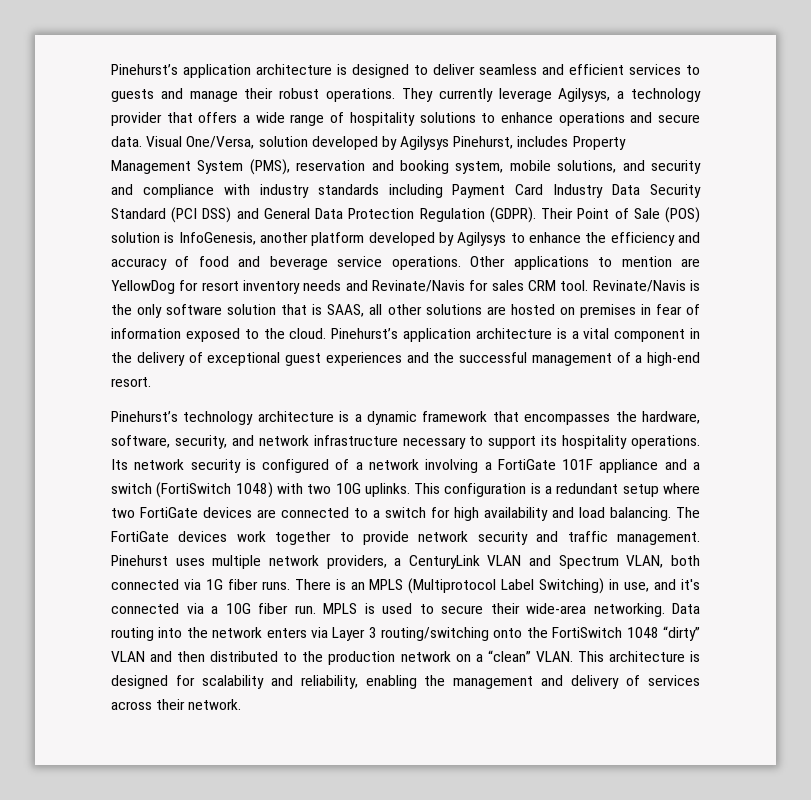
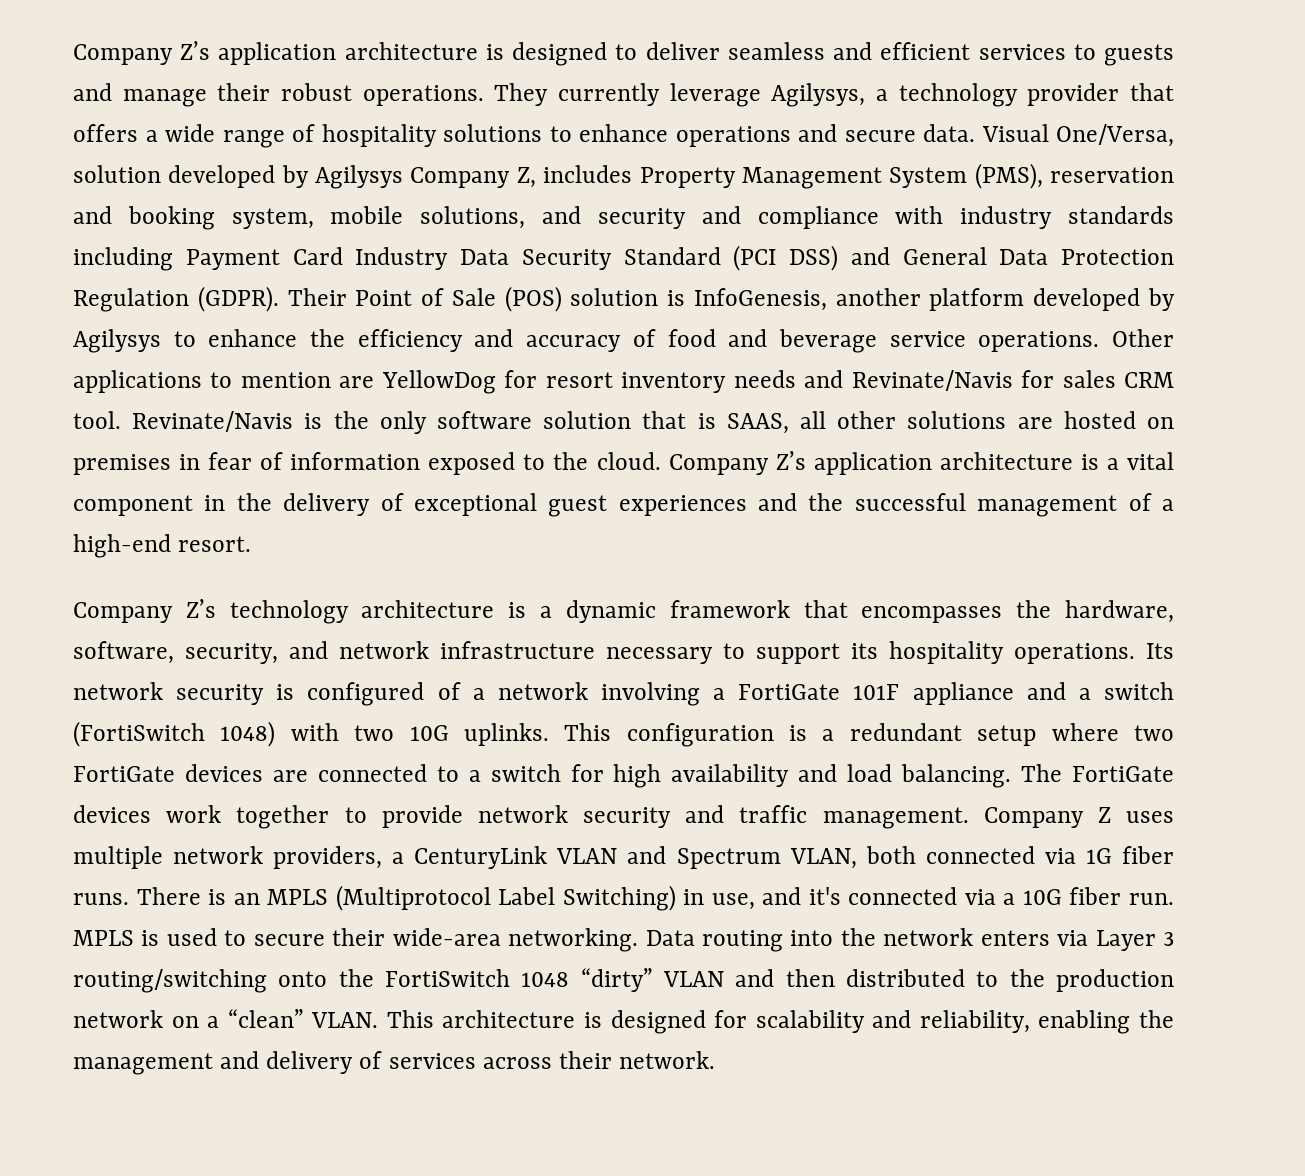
- Pinehurst’s application architecture is designed to deliver seamless and efficient services to guests and manage their robust operations.
+ Company Z’s application architecture is designed to deliver seamless and efficient services to guests and manage their robust operations.
- Visual One/Versa, solution developed by Agilysys Pinehurst, includes Property Management System (PMS), reservation and booking system, mobile solutions, and security and compliance with industry standards including Payment Card Industry Data Security Standard (PCI DSS) and General Data Protection Regulation (GDPR).
+ Visual One/Versa, solution developed by Agilysys Company Z, includes Property Management System (PMS), reservation and booking system, mobile solutions, and security and compliance with industry standards including Payment Card Industry Data Security Standard (PCI DSS) and General Data Protection Regulation (GDPR).
- Pinehurst’s application architecture is a vital component in the delivery of exceptional guest experiences and the successful management of a high-end resort.
+ Company Z’s application architecture is a vital component in the delivery of exceptional guest experiences and the successful management of a high-end resort.
- Pinehurst’s technology architecture is a dynamic framework that encompasses the hardware, software, security, and network infrastructure necessary to support its hospitality operations.
+ Company Z’s technology architecture is a dynamic framework that encompasses the hardware, software, security, and network infrastructure necessary to support its hospitality operations.
- Pinehurst uses multiple network providers, a CenturyLink VLAN and Spectrum VLAN, both connected via 1G fiber runs.
+ Company Z uses multiple network providers, a CenturyLink VLAN and Spectrum VLAN, both connected via 1G fiber runs.

